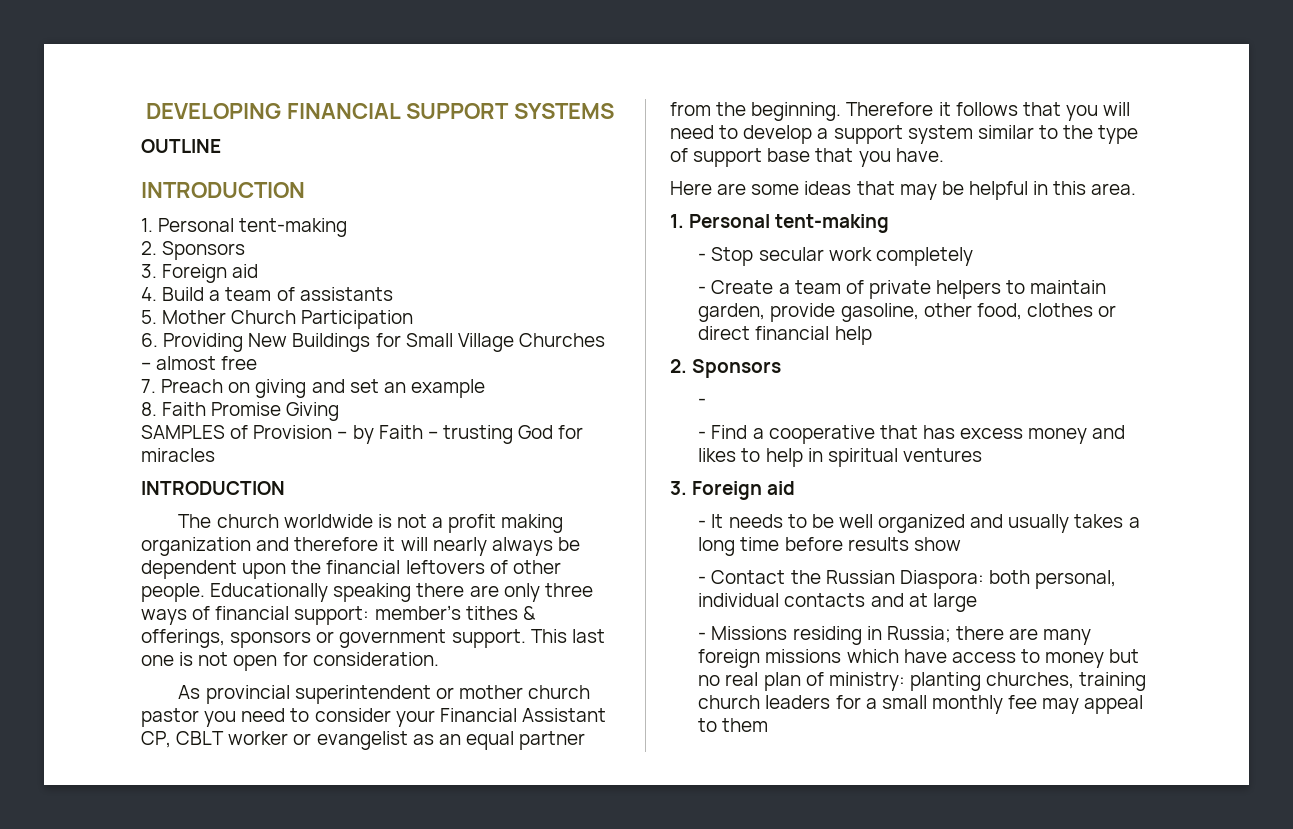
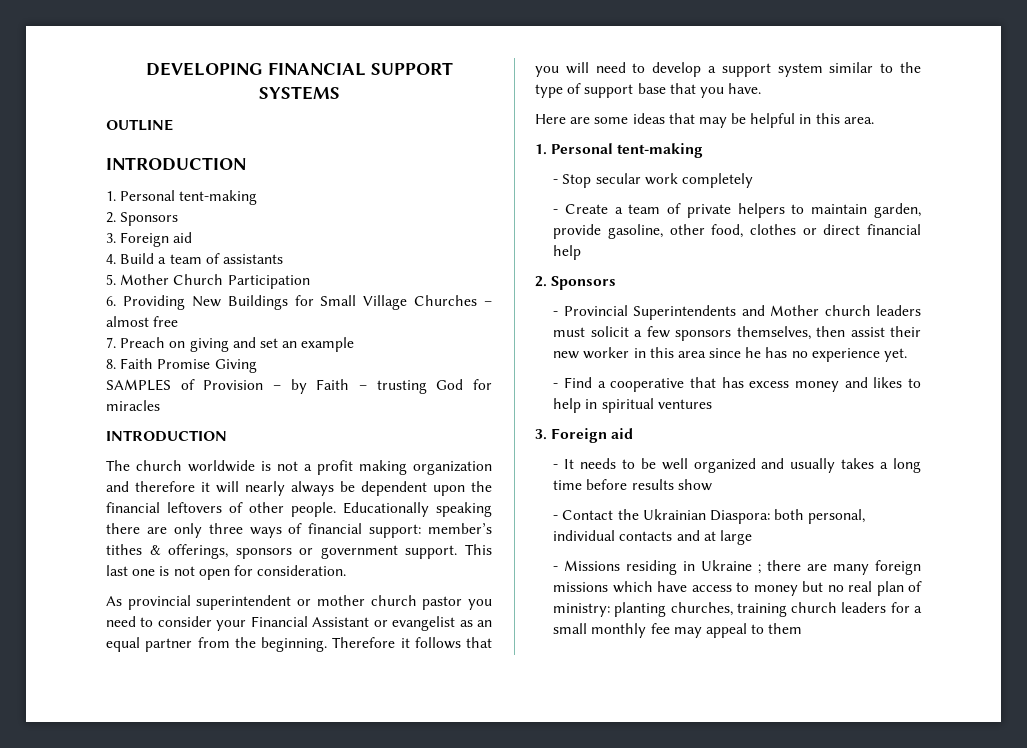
- As provincial superintendent or mother church pastor you need to consider your Financial Assistant CP, CBLT worker or evangelist as an equal partner from the beginning.
+ As provincial superintendent or mother church pastor you need to consider your Financial Assistant or evangelist as an equal partner from the beginning.
  - Create a team of private helpers to maintain garden, provide gasoline, other food, clothes or direct financial help
  2. Sponsors
- -
+ - Provincial Superintendents and Mother church leaders must solicit a few sponsors themselves, then assist their new worker in this area since he has no experience yet.
- - Contact the Russian Diaspora: both personal, individual contacts and at large
+ - Contact the Ukrainian Diaspora: both personal, individual contacts and at large
- - Missions residing in Russia; there are many foreign missions which have access to money but no real plan of ministry: planting churches, training church leaders for a small monthly fee may appeal to them
+ - Missions residing in Ukraine ; there are many foreign missions which have access to money but no real plan of ministry: planting churches, training church leaders for a small monthly fee may appeal to them

